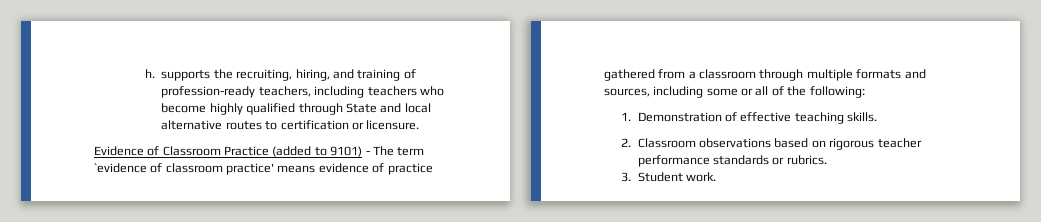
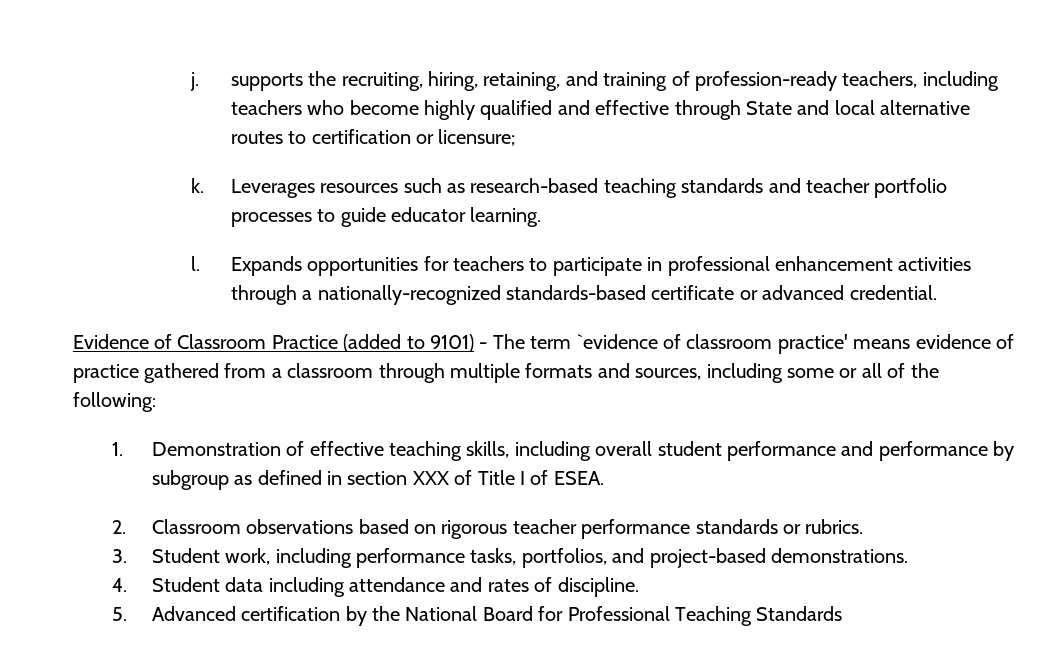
- h. supports the recruiting, hiring, and training of profession-ready teachers, including teachers who become highly qualified through State and local alternative routes to certification or licensure.
+ j. supports the recruiting, hiring, retaining, and training of profession-ready teachers, including teachers who become highly qualified and effective through State and local alternative routes to certification or licensure;
+ k. Leverages resources such as research-based teaching standards and teacher portfolio processes to guide educator learning.
+ l. Expands opportunities for teachers to participate in professional enhancement activities through a nationally-recognized standards-based certificate or advanced credential.
- 1. Demonstration of effective teaching skills.
+ 1. Demonstration of effective teaching skills, including overall student performance and performance by subgroup as defined in section XXX of Title I of ESEA.
- 3. Student work.
+ 3. Student work, including performance tasks, portfolios, and project-based demonstrations.
+ 4. Student data including attendance and rates of discipline.
+ 5. Advanced certification by the National Board for Professional Teaching Standards

